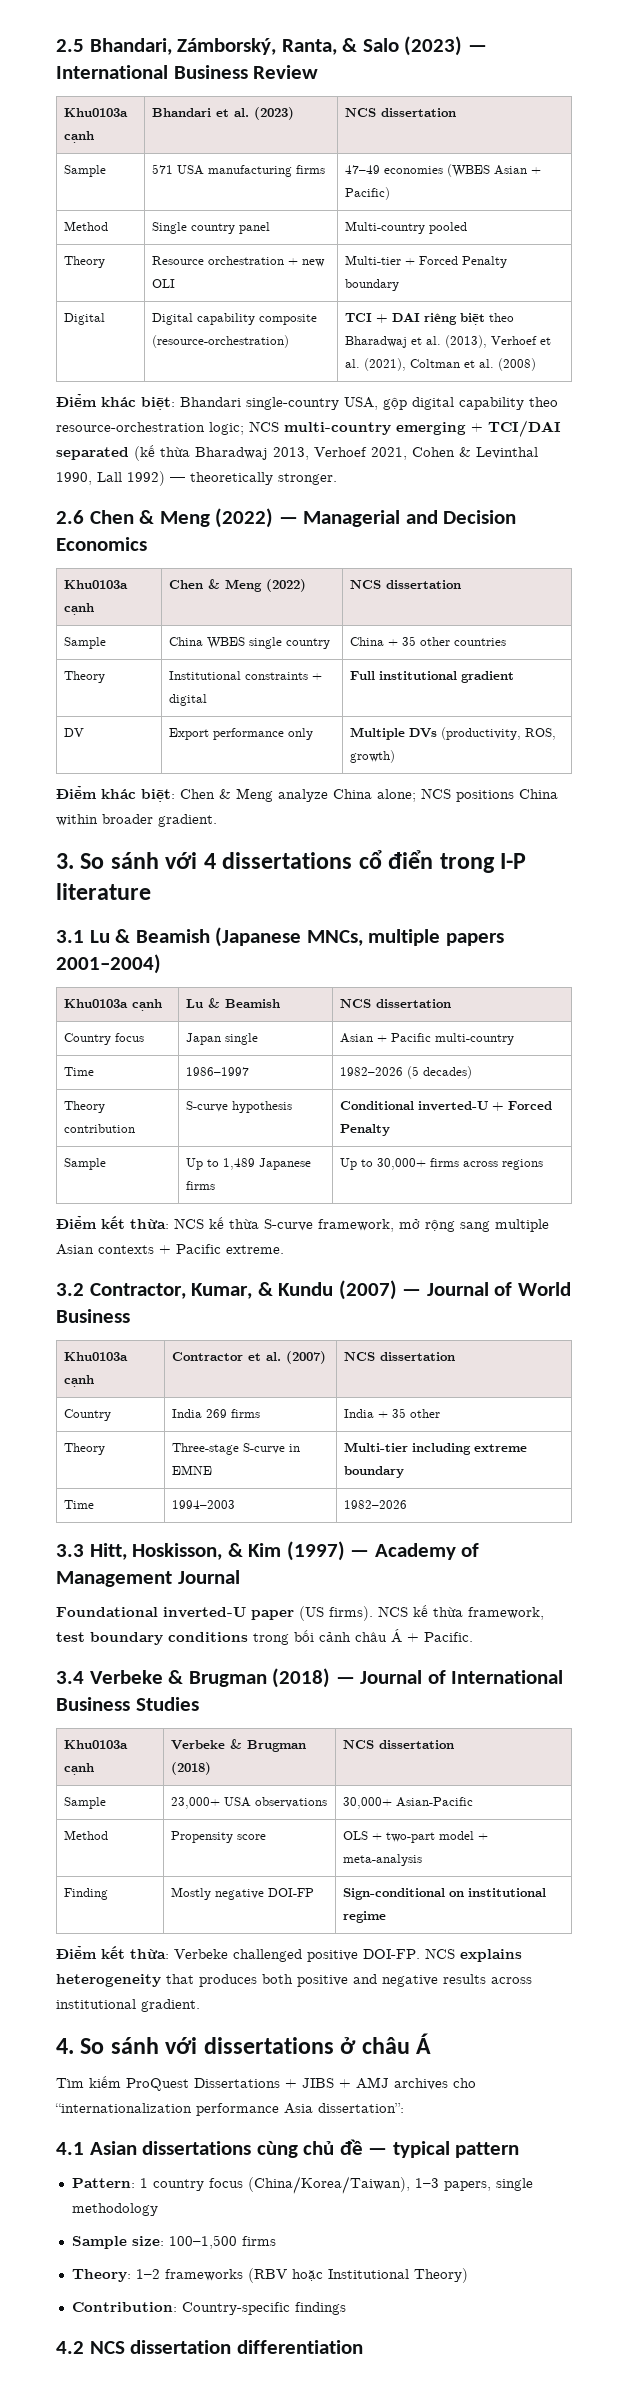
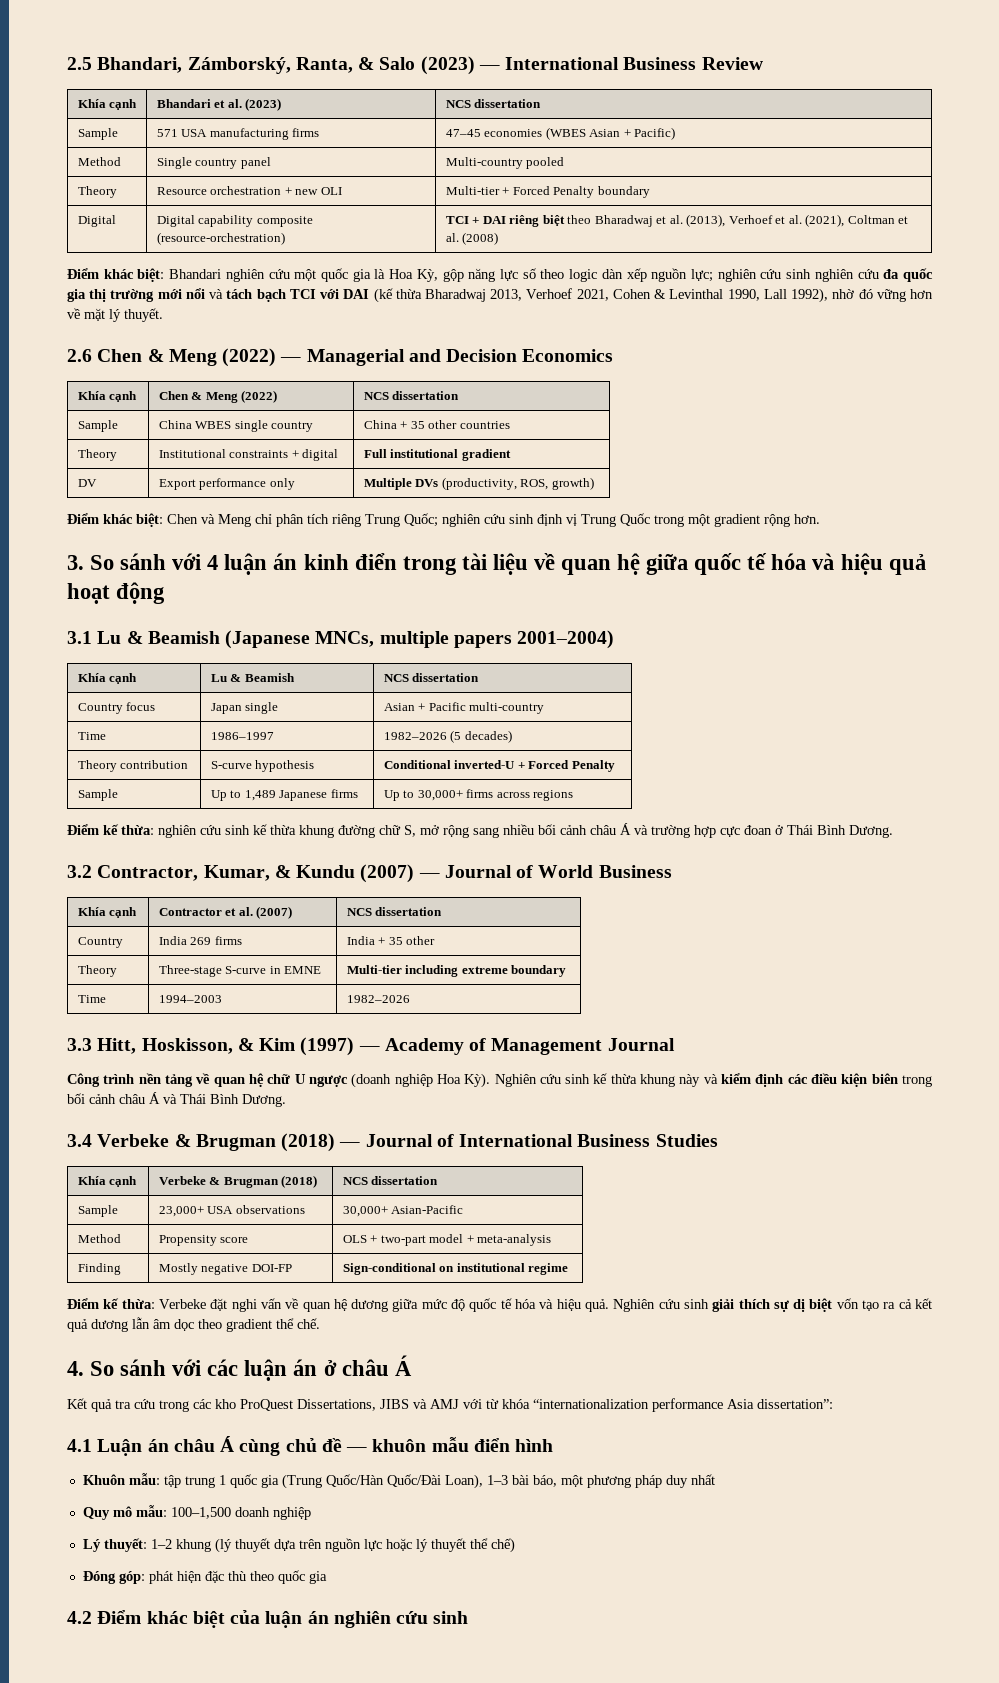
- Khu0103a cạnh | Bhandari et al. (2023) | NCS dissertation
+ Khía cạnh | Bhandari et al. (2023) | NCS dissertation
- Sample | 571 USA manufacturing firms | 47–49 economies (WBES Asian + Pacific)
+ Sample | 571 USA manufacturing firms | 47–45 economies (WBES Asian + Pacific)
- Điểm khác biệt: Bhandari single-country USA, gộp digital capability theo resource-orchestration logic; NCS multi-country emerging + TCI/DAI separated (kế thừa Bharadwaj 2013, Verhoef 2021, Cohen & Levinthal 1990, Lall 1992) — theoretically stronger.
+ Điểm khác biệt: Bhandari nghiên cứu một quốc gia là Hoa Kỳ, gộp năng lực số theo logic dàn xếp nguồn lực; nghiên cứu sinh nghiên cứu đa quốc gia thị trường mới nổi và tách bạch TCI với DAI (kế thừa Bharadwaj 2013, Verhoef 2021, Cohen & Levinthal 1990, Lall 1992), nhờ đó vững hơn về mặt lý thuyết.
- Khu0103a cạnh | Chen & Meng (2022) | NCS dissertation
+ Khía cạnh | Chen & Meng (2022) | NCS dissertation
- Điểm khác biệt: Chen & Meng analyze China alone; NCS positions China within broader gradient.
+ Điểm khác biệt: Chen và Meng chỉ phân tích riêng Trung Quốc; nghiên cứu sinh định vị Trung Quốc trong một gradient rộng hơn.
- 3. So sánh với 4 dissertations cổ điển trong I-P literature
+ 3. So sánh với 4 luận án kinh điển trong tài liệu về quan hệ giữa quốc tế hóa và hiệu quả hoạt động
- Khu0103a cạnh | Lu & Beamish | NCS dissertation
+ Khía cạnh | Lu & Beamish | NCS dissertation
- Điểm kết thừa: NCS kế thừa S-curve framework, mở rộng sang multiple Asian contexts + Pacific extreme.
+ Điểm kế thừa: nghiên cứu sinh kế thừa khung đường chữ S, mở rộng sang nhiều bối cảnh châu Á và trường hợp cực đoan ở Thái Bình Dương.
- Khu0103a cạnh | Contractor et al. (2007) | NCS dissertation
+ Khía cạnh | Contractor et al. (2007) | NCS dissertation
- Foundational inverted-U paper (US firms). NCS kế thừa framework, test boundary conditions trong bối cảnh châu Á + Pacific.
+ Công trình nền tảng về quan hệ chữ U ngược (doanh nghiệp Hoa Kỳ). Nghiên cứu sinh kế thừa khung này và kiểm định các điều kiện biên trong bối cảnh châu Á và Thái Bình Dương.
- Khu0103a cạnh | Verbeke & Brugman (2018) | NCS dissertation
+ Khía cạnh | Verbeke & Brugman (2018) | NCS dissertation
- Điểm kết thừa: Verbeke challenged positive DOI-FP. NCS explains heterogeneity that produces both positive and negative results across institutional gradient.
+ Điểm kế thừa: Verbeke đặt nghi vấn về quan hệ dương giữa mức độ quốc tế hóa và hiệu quả. Nghiên cứu sinh giải thích sự dị biệt vốn tạo ra cả kết quả dương lẫn âm dọc theo gradient thể chế.
- 4. So sánh với dissertations ở châu Á
+ 4. So sánh với các luận án ở châu Á
- Tìm kiếm ProQuest Dissertations + JIBS + AMJ archives cho “internationalization performance Asia dissertation”:
+ Kết quả tra cứu trong các kho ProQuest Dissertations, JIBS và AMJ với từ khóa “internationalization performance Asia dissertation”:
- 4.1 Asian dissertations cùng chủ đề — typical pattern
- Pattern: 1 country focus (China/Korea/Taiwan), 1–3 papers, single methodology
- Sample size: 100–1,500 firms
- Theory: 1–2 frameworks (RBV hoặc Institutional Theory)
- Contribution: Country-specific findings
- 4.2 NCS dissertation differentiation
+ 4.1 Luận án châu Á cùng chủ đề — khuôn mẫu điển hình
+ Khuôn mẫu: tập trung 1 quốc gia (Trung Quốc/Hàn Quốc/Đài Loan), 1–3 bài báo, một phương pháp duy nhất
+ Quy mô mẫu: 100–1,500 doanh nghiệp
+ Lý thuyết: 1–2 khung (lý thuyết dựa trên nguồn lực hoặc lý thuyết thể chế)
+ Đóng góp: phát hiện đặc thù theo quốc gia
+ 4.2 Điểm khác biệt của luận án nghiên cứu sinh

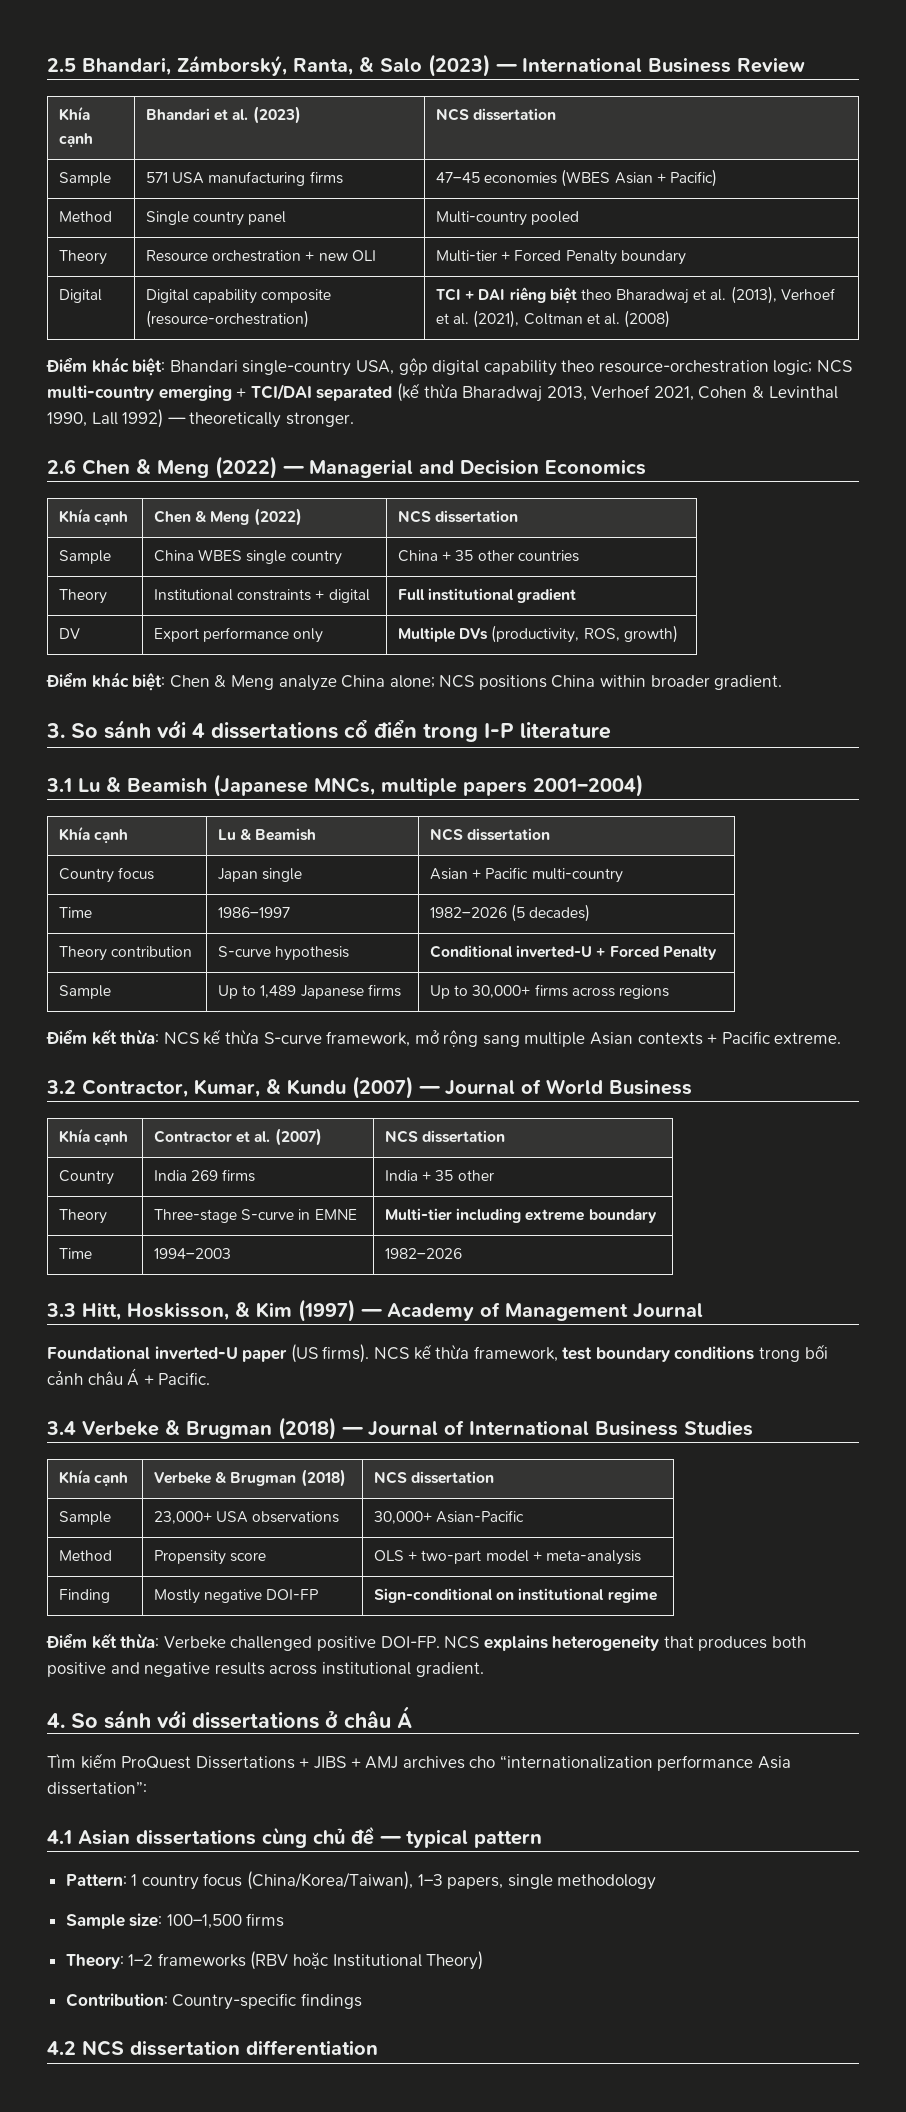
- Điểm khác biệt: Bhandari nghiên cứu một quốc gia là Hoa Kỳ, gộp năng lực số theo logic dàn xếp nguồn lực; nghiên cứu sinh nghiên cứu đa quốc gia thị trường mới nổi và tách bạch TCI với DAI (kế thừa Bharadwaj 2013, Verhoef 2021, Cohen & Levinthal 1990, Lall 1992), nhờ đó vững hơn về mặt lý thuyết.
+ Điểm khác biệt: Bhandari single-country USA, gộp digital capability theo resource-orchestration logic; NCS multi-country emerging + TCI/DAI separated (kế thừa Bharadwaj 2013, Verhoef 2021, Cohen & Levinthal 1990, Lall 1992) — theoretically stronger.
- Điểm khác biệt: Chen và Meng chỉ phân tích riêng Trung Quốc; nghiên cứu sinh định vị Trung Quốc trong một gradient rộng hơn.
+ Điểm khác biệt: Chen & Meng analyze China alone; NCS positions China within broader gradient.
- 3. So sánh với 4 luận án kinh điển trong tài liệu về quan hệ giữa quốc tế hóa và hiệu quả hoạt động
+ 3. So sánh với 4 dissertations cổ điển trong I-P literature
- Điểm kế thừa: nghiên cứu sinh kế thừa khung đường chữ S, mở rộng sang nhiều bối cảnh châu Á và trường hợp cực đoan ở Thái Bình Dương.
+ Điểm kết thừa: NCS kế thừa S-curve framework, mở rộng sang multiple Asian contexts + Pacific extreme.
- Công trình nền tảng về quan hệ chữ U ngược (doanh nghiệp Hoa Kỳ). Nghiên cứu sinh kế thừa khung này và kiểm định các điều kiện biên trong bối cảnh châu Á và Thái Bình Dương.
+ Foundational inverted-U paper (US firms). NCS kế thừa framework, test boundary conditions trong bối cảnh châu Á + Pacific.
- Điểm kế thừa: Verbeke đặt nghi vấn về quan hệ dương giữa mức độ quốc tế hóa và hiệu quả. Nghiên cứu sinh giải thích sự dị biệt vốn tạo ra cả kết quả dương lẫn âm dọc theo gradient thể chế.
+ Điểm kết thừa: Verbeke challenged positive DOI-FP. NCS explains heterogeneity that produces both positive and negative results across institutional gradient.
- 4. So sánh với các luận án ở châu Á
+ 4. So sánh với dissertations ở châu Á
- Kết quả tra cứu trong các kho ProQuest Dissertations, JIBS và AMJ với từ khóa “internationalization performance Asia dissertation”:
+ Tìm kiếm ProQuest Dissertations + JIBS + AMJ archives cho “internationalization performance Asia dissertation”:
- 4.1 Luận án châu Á cùng chủ đề — khuôn mẫu điển hình
- Khuôn mẫu: tập trung 1 quốc gia (Trung Quốc/Hàn Quốc/Đài Loan), 1–3 bài báo, một phương pháp duy nhất
- Quy mô mẫu: 100–1,500 doanh nghiệp
- Lý thuyết: 1–2 khung (lý thuyết dựa trên nguồn lực hoặc lý thuyết thể chế)
- Đóng góp: phát hiện đặc thù theo quốc gia
- 4.2 Điểm khác biệt của luận án nghiên cứu sinh
+ 4.1 Asian dissertations cùng chủ đề — typical pattern
+ Pattern: 1 country focus (China/Korea/Taiwan), 1–3 papers, single methodology
+ Sample size: 100–1,500 firms
+ Theory: 1–2 frameworks (RBV hoặc Institutional Theory)
+ Contribution: Country-specific findings
+ 4.2 NCS dissertation differentiation

